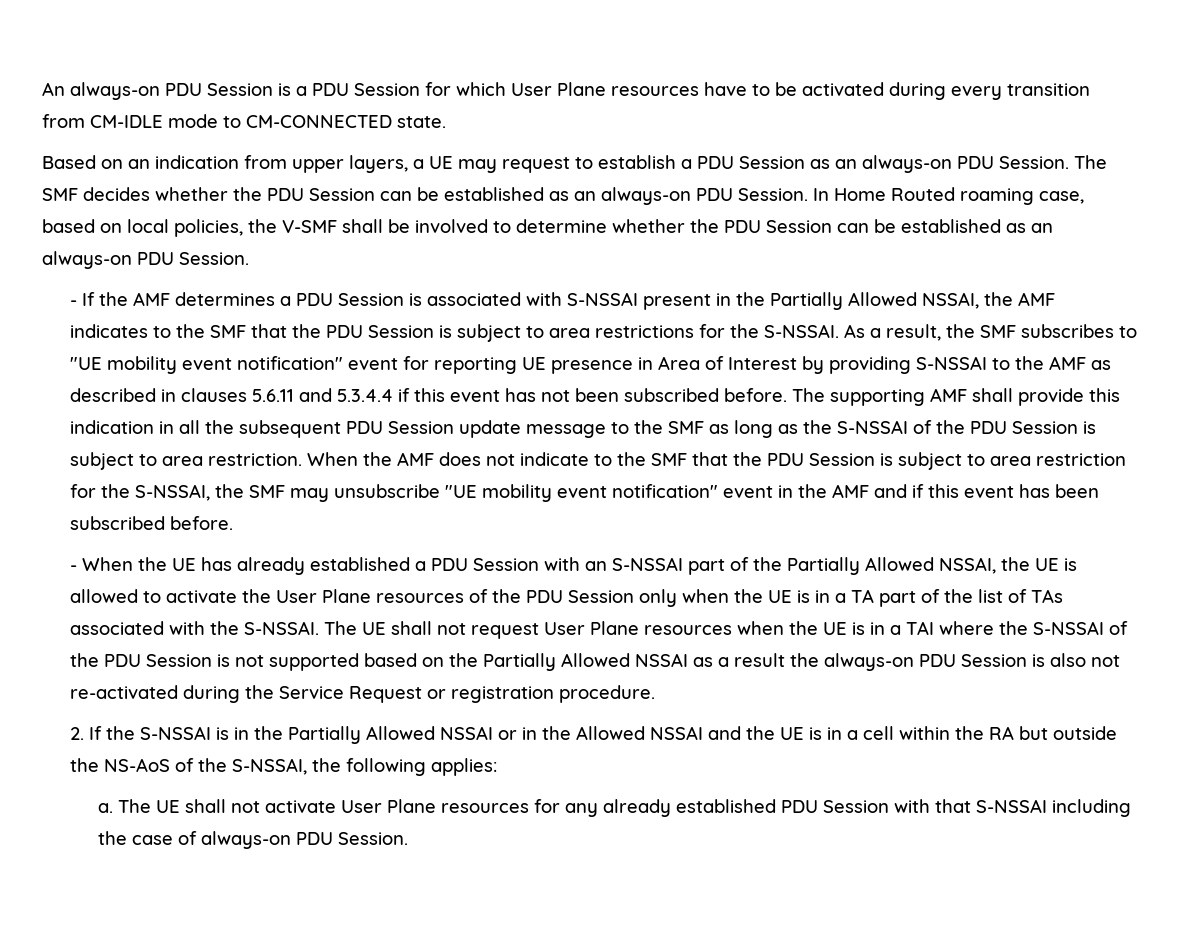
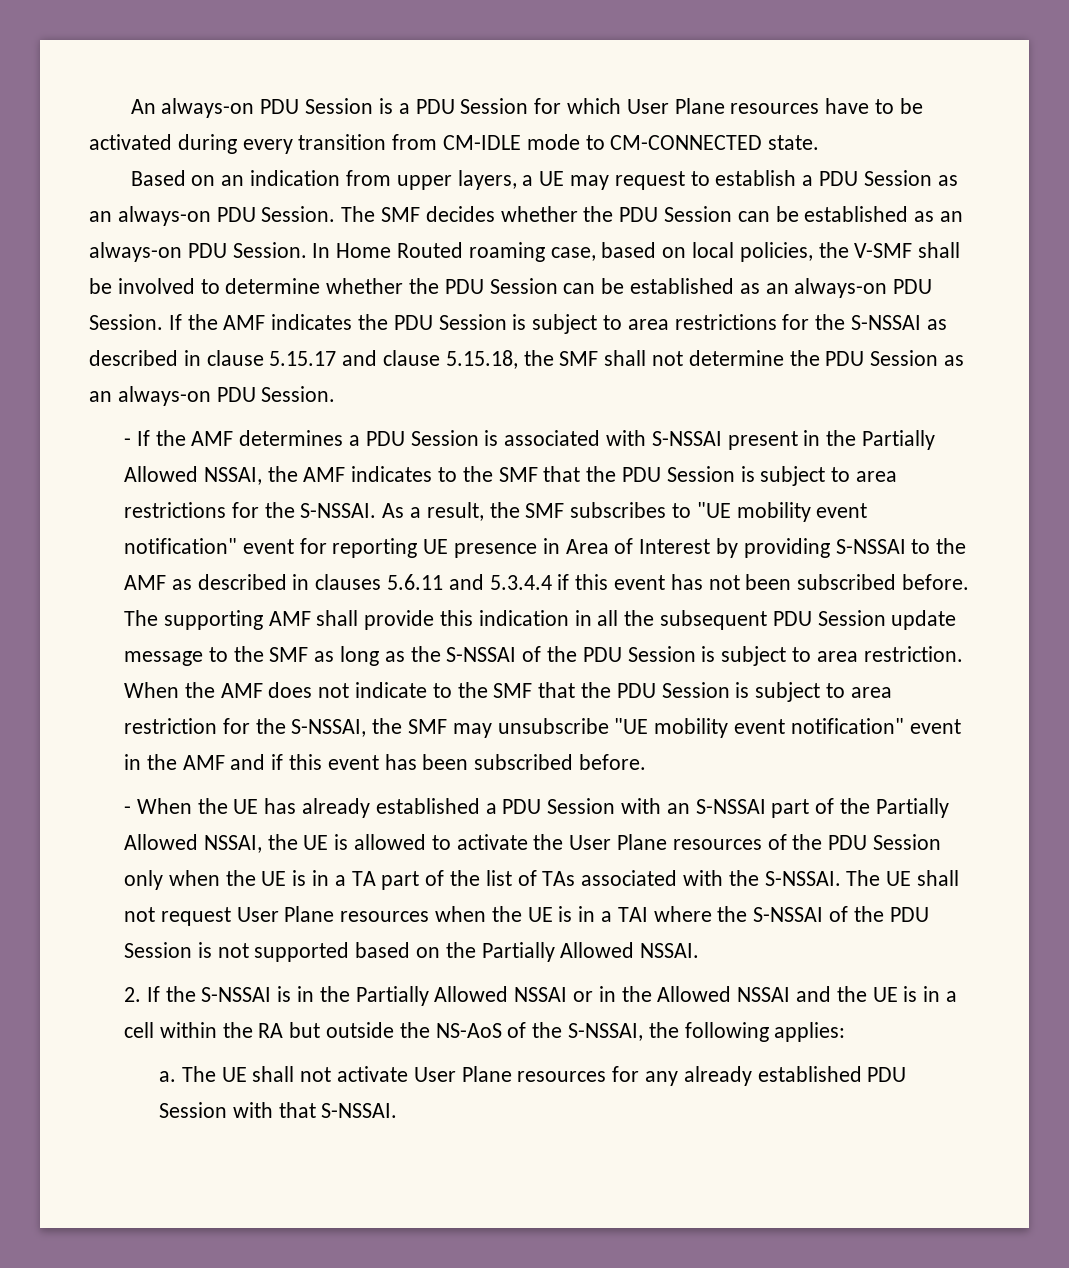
+ If the AMF indicates the PDU Session is subject to area restrictions for the S-NSSAI as described in clause 5.15.17 and clause 5.15.18, the SMF shall not determine the PDU Session as an always-on PDU Session.
- The UE shall not request User Plane resources when the UE is in a TAI where the S-NSSAI of the PDU Session is not supported based on the Partially Allowed NSSAI as a result the always-on PDU Session is also not re-activated during the Service Request or registration procedure.
+ The UE shall not request User Plane resources when the UE is in a TAI where the S-NSSAI of the PDU Session is not supported based on the Partially Allowed NSSAI.
- The UE shall not activate User Plane resources for any already established PDU Session with that S-NSSAI including the case of always-on PDU Session.
+ The UE shall not activate User Plane resources for any already established PDU Session with that S-NSSAI.

